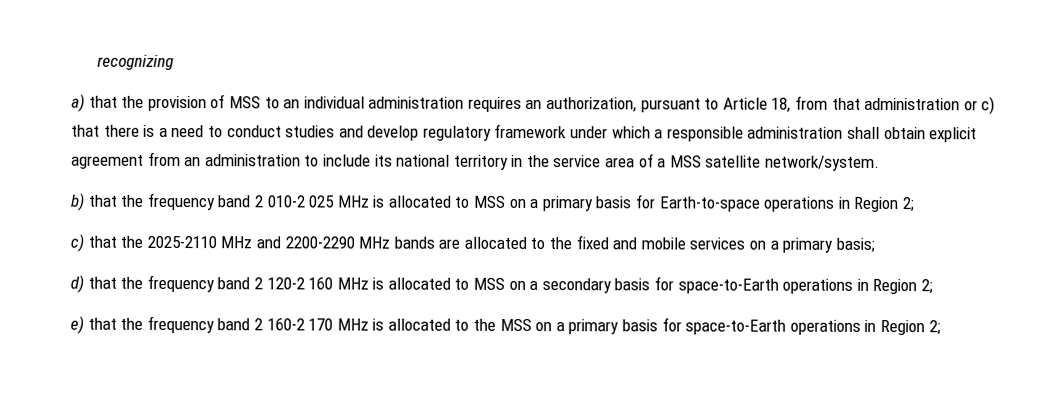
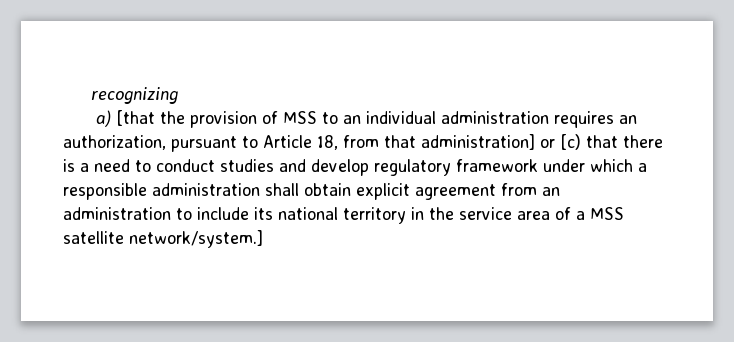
- a) that the provision of MSS to an individual administration requires an authorization, pursuant to Article 18, from that administration or c) that there is a need to conduct studies and develop regulatory framework under which a responsible administration shall obtain explicit agreement from an administration to include its national territory in the service area of a MSS satellite network/system.
- b) that the frequency band 2 010-2 025 MHz is allocated to MSS on a primary basis for Earth-to-space operations in Region 2;
- c) that the 2025-2110 MHz and 2200-2290 MHz bands are allocated to the fixed and mobile services on a primary basis;
- d) that the frequency band 2 120-2 160 MHz is allocated to MSS on a secondary basis for space-to-Earth operations in Region 2;
- e) that the frequency band 2 160-2 170 MHz is allocated to the MSS on a primary basis for space-to-Earth operations in Region 2;
+ a) [that the provision of MSS to an individual administration requires an authorization, pursuant to Article 18, from that administration] or [c) that there is a need to conduct studies and develop regulatory framework under which a responsible administration shall obtain explicit agreement from an administration to include its national territory in the service area of a MSS satellite network/system.]

